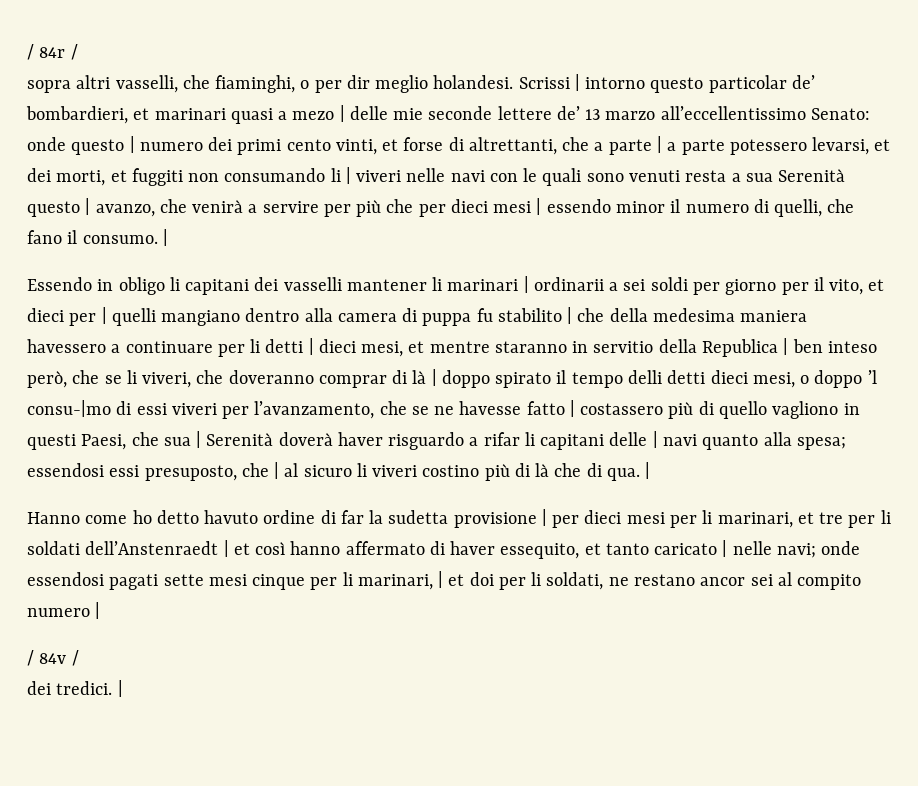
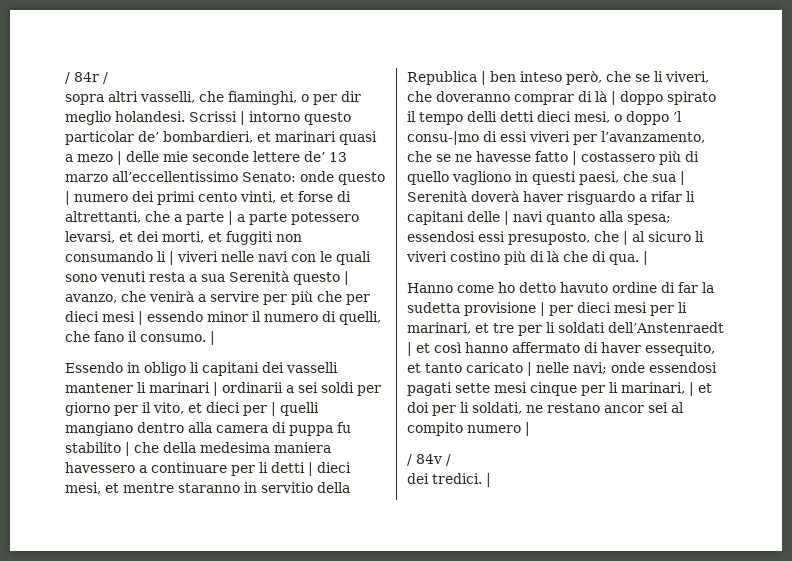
- Essendo in obligo li capitani dei vasselli mantener li marinari | ordinarii a sei soldi per giorno per il vito, et dieci per | quelli mangiano dentro alla camera di puppa fu stabilito | che della medesima maniera havessero a continuare per li detti | dieci mesi, et mentre staranno in servitio della Republica | ben inteso però, che se li viveri, che doveranno comprar di là | doppo spirato il tempo delli detti dieci mesi, o doppo ’l consu-|mo di essi viveri per l’avanzamento, che se ne havesse fatto | costassero più di quello vagliono in questi Paesi, che sua | Serenità doverà haver risguardo a rifar li capitani delle | navi quanto alla spesa;
+ Essendo in obligo li capitani dei vasselli mantener li marinari | ordinarii a sei soldi per giorno per il vito, et dieci per | quelli mangiano dentro alla camera di puppa fu stabilito | che della medesima maniera havessero a continuare per li detti | dieci mesi, et mentre staranno in servitio della Republica | ben inteso però, che se li viveri, che doveranno comprar di là | doppo spirato il tempo delli detti dieci mesi, o doppo ’l consu-|mo di essi viveri per l’avanzamento, che se ne havesse fatto | costassero più di quello vagliono in questi paesi, che sua | Serenità doverà haver risguardo a rifar li capitani delle | navi quanto alla spesa;

